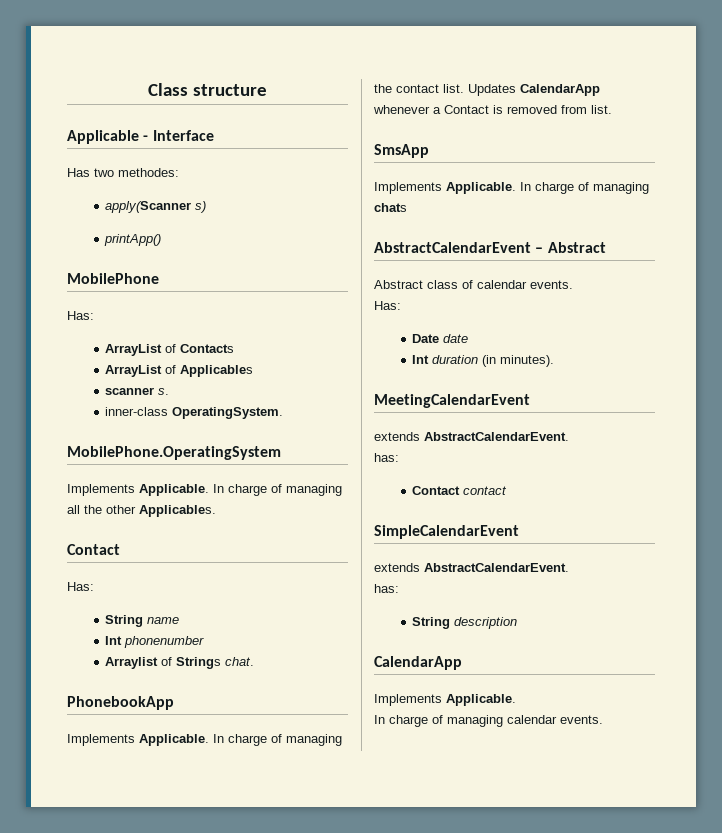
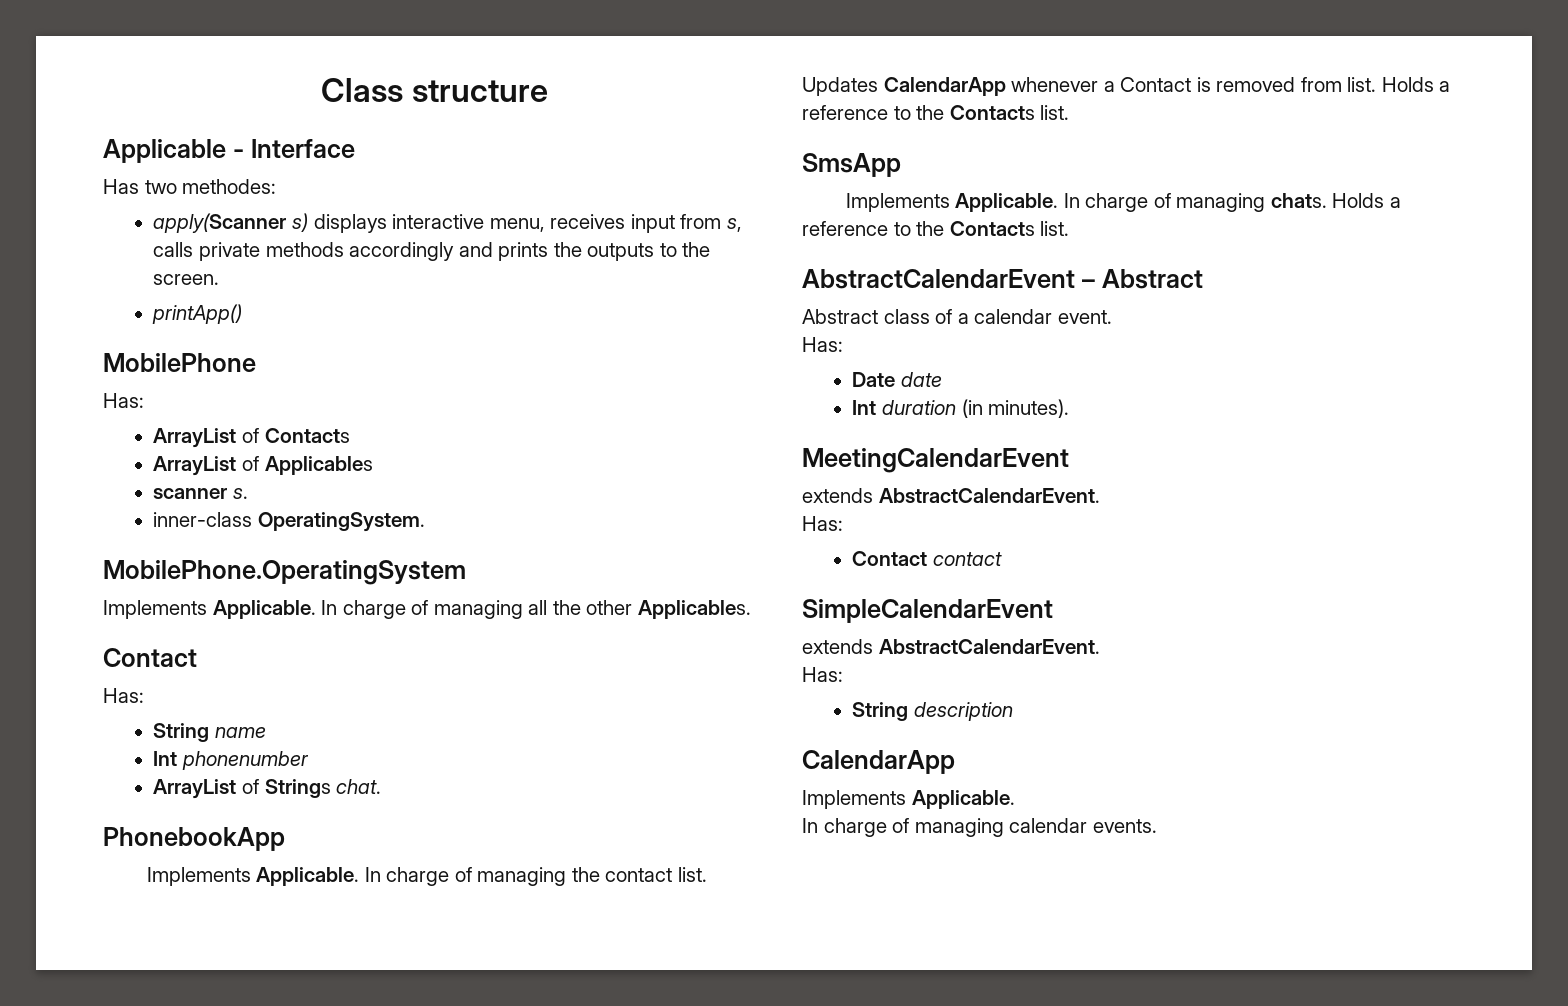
- apply(Scanner s)
+ apply(Scanner s) displays interactive menu, receives input from s, calls private methods accordingly and prints the outputs to the screen.
- Arraylist of Strings chat.
+ ArrayList of Strings chat.
- Updates CalendarApp whenever a Contact is removed from list.
+ Updates CalendarApp whenever a Contact is removed from list. Holds a reference to the Contacts list.
- In charge of managing chats
+ In charge of managing chats. Holds a reference to the Contacts list.
- Abstract class of calendar events.
+ Abstract class of a calendar event.
  MeetingCalendarEvent
  extends AbstractCalendarEvent.
- has:
+ Has:
  SimpleCalendarEvent
  extends AbstractCalendarEvent.
- has:
+ Has:

